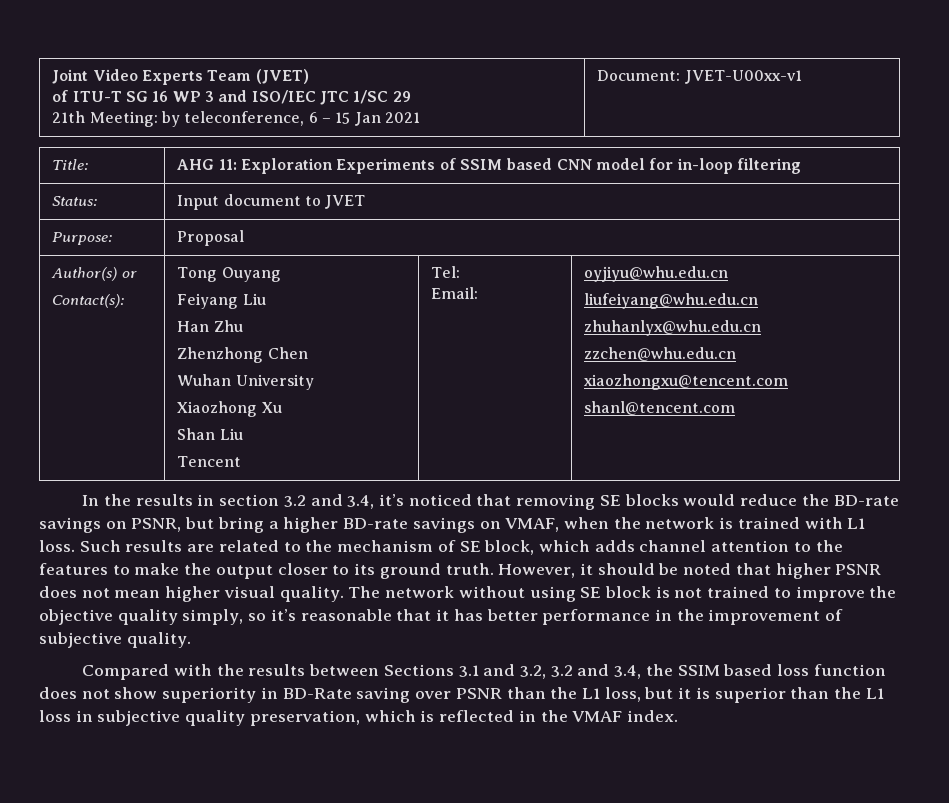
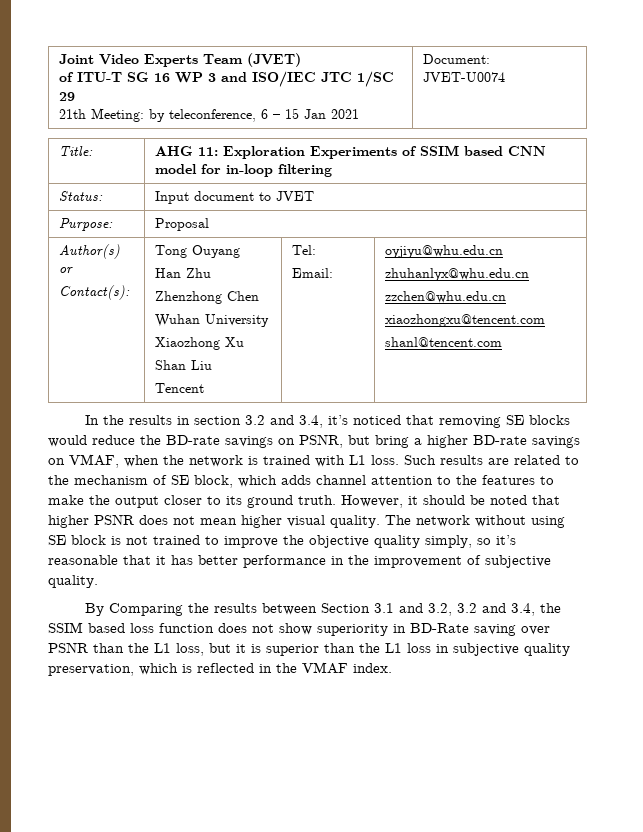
  Joint Video Experts Team (JVET)
  of ITU-T SG 16 WP 3 and ISO/IEC JTC 1/SC 29
- 21th Meeting: by teleconference, 6 – 15 Jan 2021 | Document: JVET-U00xx-v1
+ 21th Meeting: by teleconference, 6 – 15 Jan 2021 | Document: JVET-U0074
  Author(s) or
  Contact(s): | Tong Ouyang
- Feiyang Liu
  Han Zhu
  Zhenzhong Chen
  Wuhan University
  Xiaozhong Xu
  Shan Liu
  Tencent | Tel:
  Email: | oyjiyu@whu.edu.cn
- liufeiyang@whu.edu.cn
- Compared with the results between Sections 3.1 and 3.2, 3.2 and 3.4, the SSIM based loss function does not show superiority in BD-Rate saving over PSNR than the L1 loss, but it is superior than the L1 loss in subjective quality preservation, which is reflected in the VMAF index.
+ By Comparing the results between Section 3.1 and 3.2, 3.2 and 3.4, the SSIM based loss function does not show superiority in BD-Rate saving over PSNR than the L1 loss, but it is superior than the L1 loss in subjective quality preservation, which is reflected in the VMAF index.

